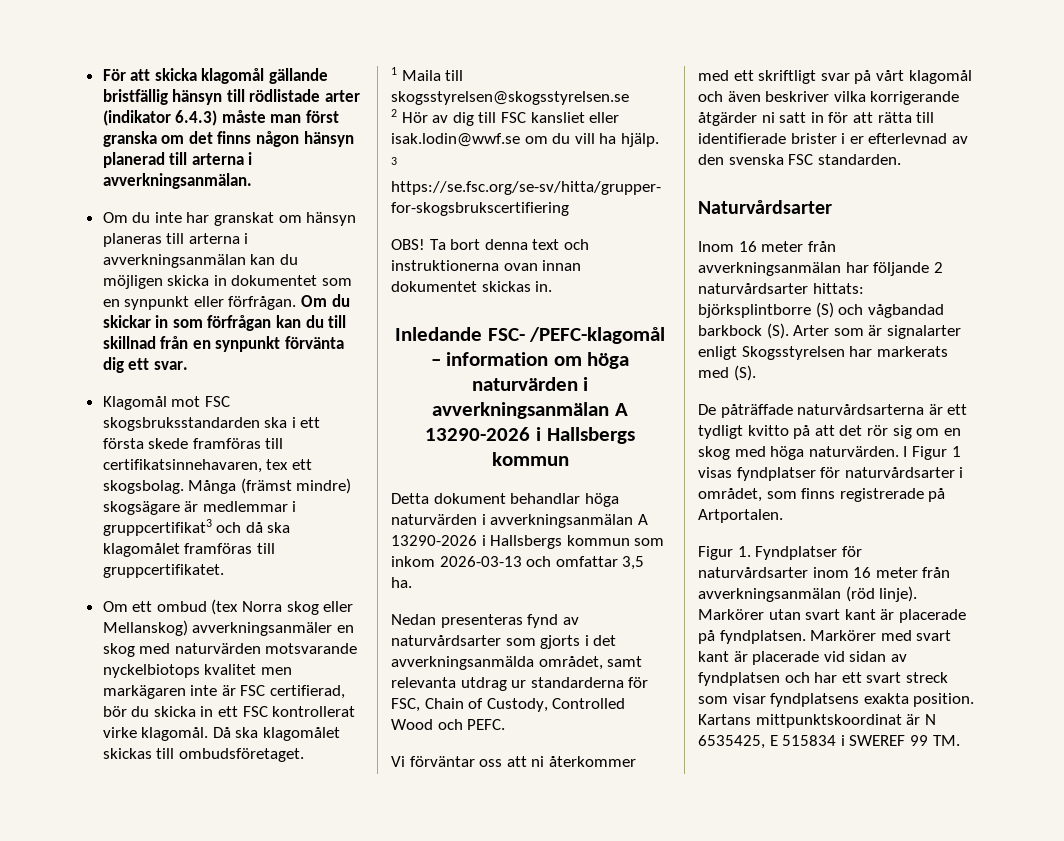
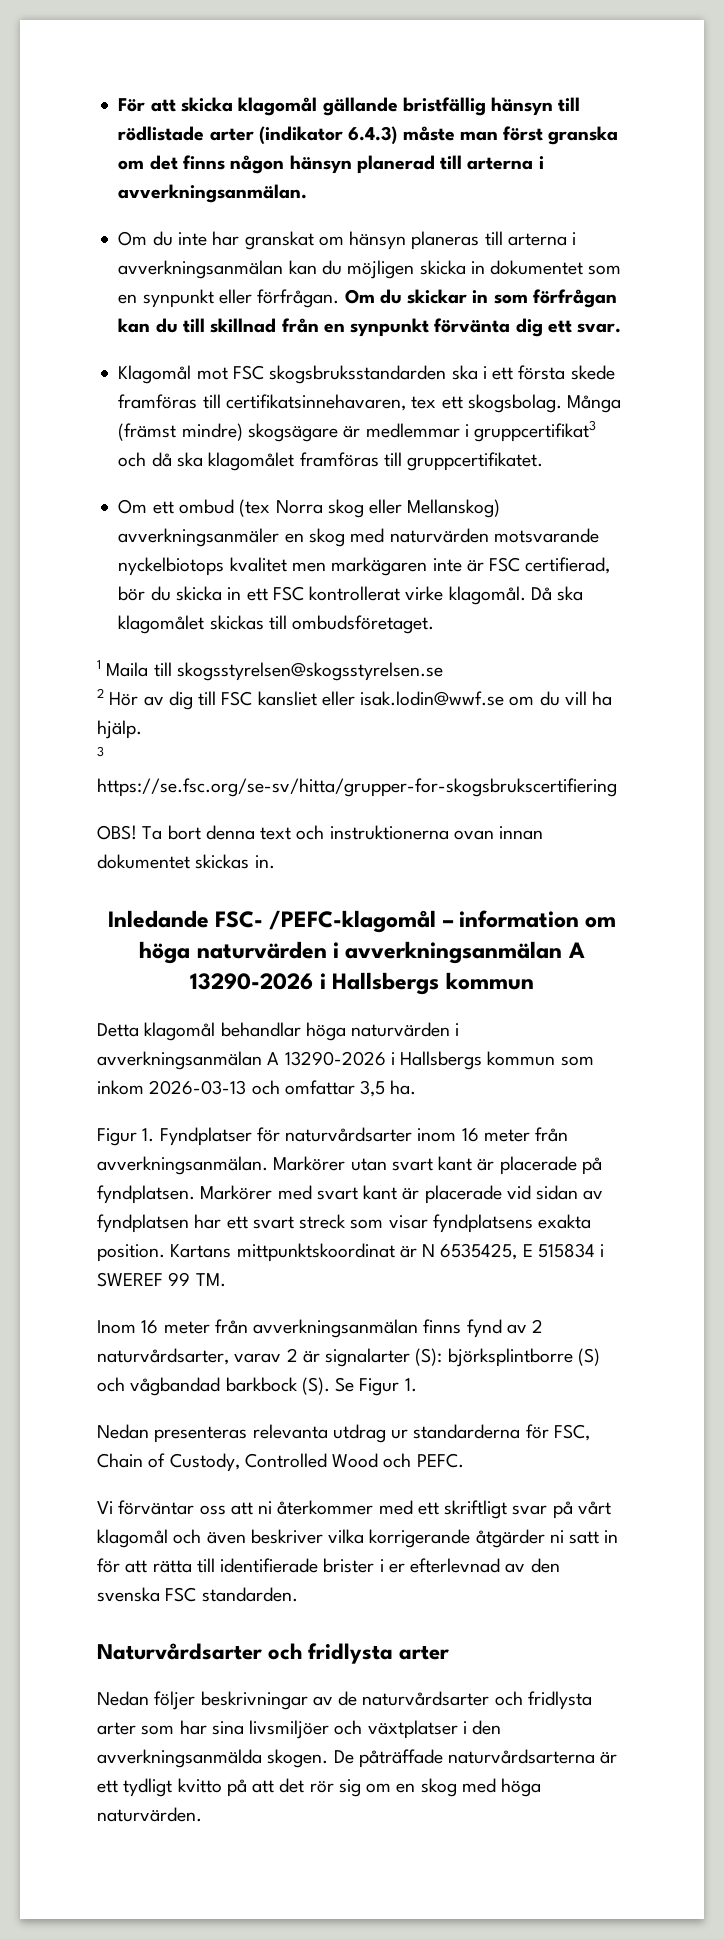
- Detta dokument behandlar höga naturvärden i avverkningsanmälan A 13290-2026 i Hallsbergs kommun som inkom 2026-03-13 och omfattar 3,5 ha.
+ Detta klagomål behandlar höga naturvärden i avverkningsanmälan A 13290-2026 i Hallsbergs kommun som inkom 2026-03-13 och omfattar 3,5 ha.
- Nedan presenteras fynd av naturvårdsarter som gjorts i det avverkningsanmälda området, samt relevanta utdrag ur standarderna för FSC, Chain of Custody, Controlled Wood och PEFC.
+ Figur 1. Fyndplatser för naturvårdsarter inom 16 meter från avverkningsanmälan. Markörer utan svart kant är placerade på fyndplatsen. Markörer med svart kant är placerade vid sidan av fyndplatsen har ett svart streck som visar fyndplatsens exakta position. Kartans mittpunktskoordinat är N 6535425, E 515834 i SWEREF 99 TM.
+ Inom 16 meter från avverkningsanmälan finns fynd av 2 naturvårdsarter, varav 2 är signalarter (S): björksplintborre (S) och vågbandad barkbock (S). Se Figur 1.
+ Nedan presenteras relevanta utdrag ur standarderna för FSC, Chain of Custody, Controlled Wood och PEFC.
- Naturvårdsarter
- Inom 16 meter från avverkningsanmälan har följande 2 naturvårdsarter hittats: björksplintborre (S) och vågbandad barkbock (S). Arter som är signalarter enligt Skogsstyrelsen har markerats med (S).
- De påträffade naturvårdsarterna är ett tydligt kvitto på att det rör sig om en skog med höga naturvärden. I Figur 1 visas fyndplatser för naturvårdsarter i området, som finns registrerade på Artportalen.
- Figur 1. Fyndplatser för naturvårdsarter inom 16 meter från avverkningsanmälan (röd linje). Markörer utan svart kant är placerade på fyndplatsen. Markörer med svart kant är placerade vid sidan av fyndplatsen och har ett svart streck som visar fyndplatsens exakta position. Kartans mittpunktskoordinat är N 6535425, E 515834 i SWEREF 99 TM.
+ Naturvårdsarter och fridlysta arter
+ Nedan följer beskrivningar av de naturvårdsarter och fridlysta arter som har sina livsmiljöer och växtplatser i den avverkningsanmälda skogen. De påträffade naturvårdsarterna är ett tydligt kvitto på att det rör sig om en skog med höga naturvärden.

